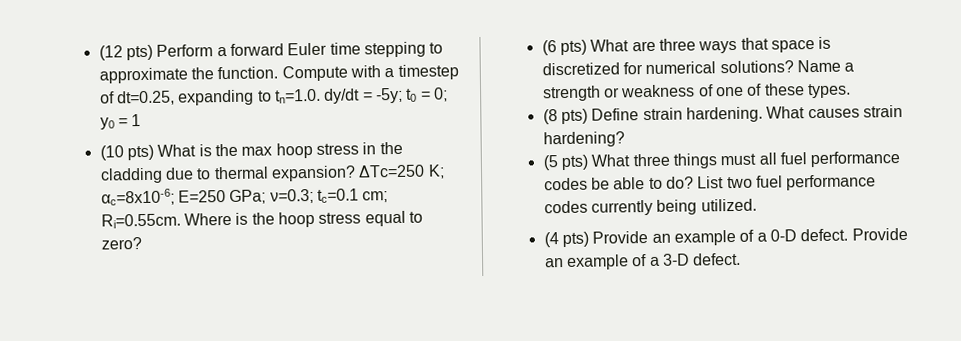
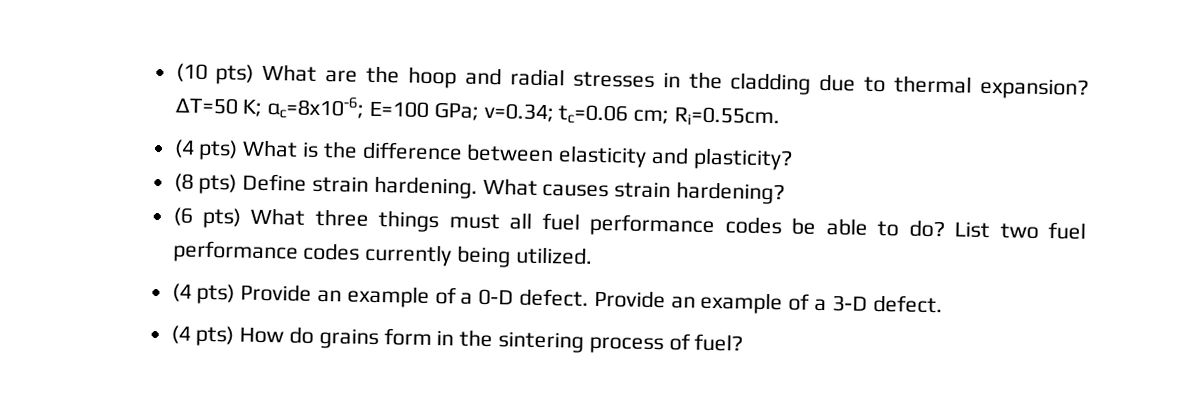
- (12 pts) Perform a forward Euler time stepping to approximate the function. Compute with a timestep of dt=0.25, expanding to tn=1.0. dy/dt = -5y; t0 = 0; y0 = 1
- (10 pts) What is the max hoop stress in the cladding due to thermal expansion?
+ (10 pts) What are the hoop and radial stresses in the cladding due to thermal expansion?
- ΔTc=250 K; αc=8x10-6; E=250 GPa; ν=0.3; tc=0.1 cm; Ri=0.55cm. Where is the hoop stress equal to zero?
- (6 pts) What are three ways that space is discretized for numerical solutions? Name a strength or weakness of one of these types.
+ ΔT=50 K; αc=8x10-6; E=100 GPa; ν=0.34; tc=0.06 cm; Ri=0.55cm.
+ (4 pts) What is the difference between elasticity and plasticity?
- (5 pts) What three things must all fuel performance codes be able to do?
+ (6 pts) What three things must all fuel performance codes be able to do?
+ (4 pts) How do grains form in the sintering process of fuel?

